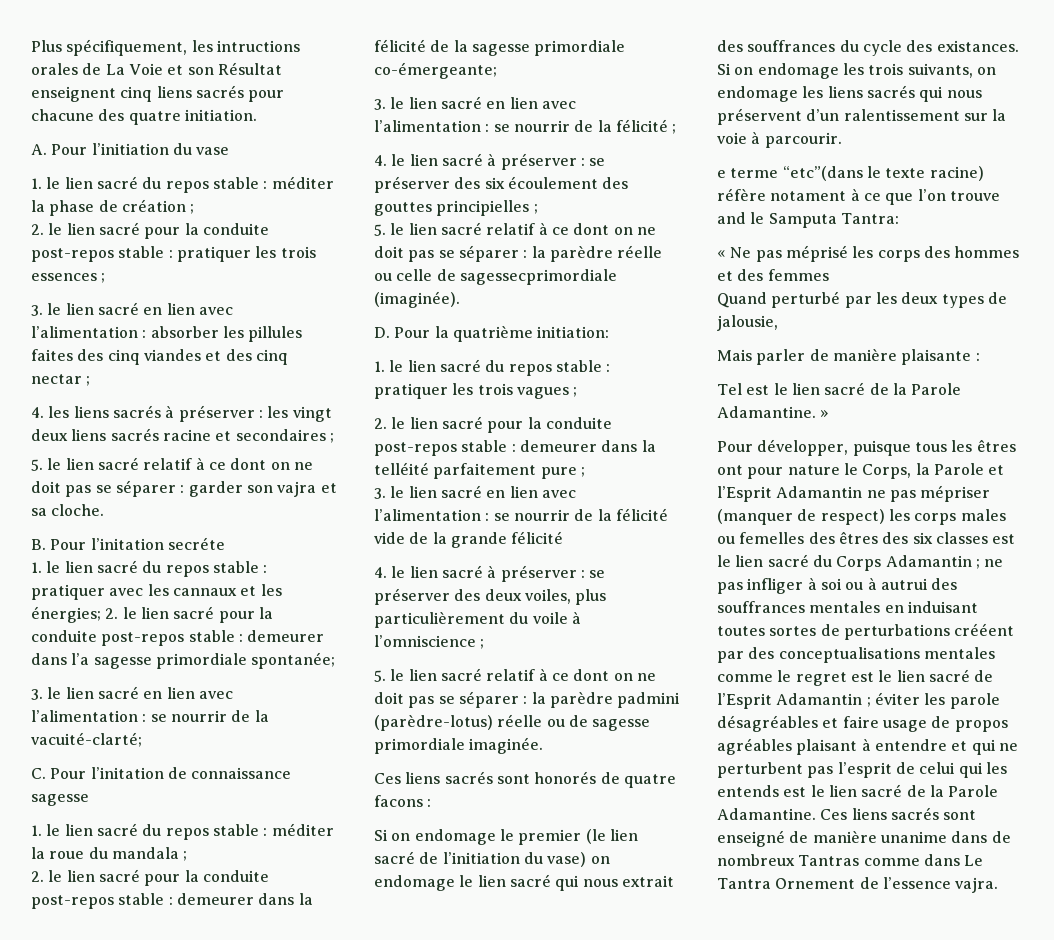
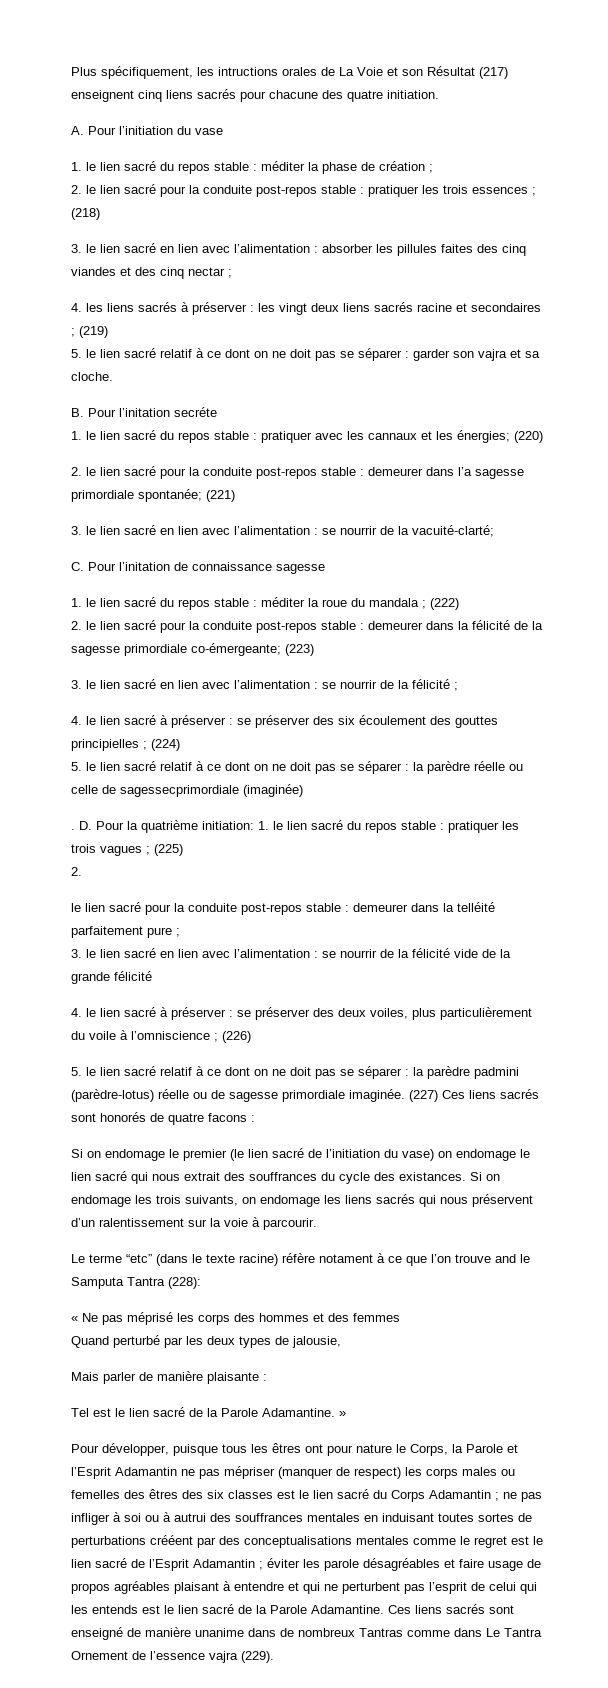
- Plus spécifiquement, les intructions orales de La Voie et son Résultat enseignent cinq liens sacrés pour chacune des quatre initiation.
+ Plus spécifiquement, les intructions orales de La Voie et son Résultat (217) enseignent cinq liens sacrés pour chacune des quatre initiation.
- 2. le lien sacré pour la conduite post-repos stable : pratiquer les trois essences ;
+ 2. le lien sacré pour la conduite post-repos stable : pratiquer les trois essences ; (218)
- 4. les liens sacrés à préserver : les vingt deux liens sacrés racine et secondaires ;
+ 4. les liens sacrés à préserver : les vingt deux liens sacrés racine et secondaires ; (219)
- 1. le lien sacré du repos stable : pratiquer avec les cannaux et les énergies; 2. le lien sacré pour la conduite post-repos stable : demeurer dans l’a sagesse primordiale spontanée;
+ 1. le lien sacré du repos stable : pratiquer avec les cannaux et les énergies; (220)
+ 2. le lien sacré pour la conduite post-repos stable : demeurer dans l’a sagesse primordiale spontanée; (221)
- 1. le lien sacré du repos stable : méditer la roue du mandala ;
+ 1. le lien sacré du repos stable : méditer la roue du mandala ; (222)
- 2. le lien sacré pour la conduite post-repos stable : demeurer dans la félicité de la sagesse primordiale co-émergeante;
+ 2. le lien sacré pour la conduite post-repos stable : demeurer dans la félicité de la sagesse primordiale co-émergeante; (223)
- 4. le lien sacré à préserver : se préserver des six écoulement des gouttes principielles ;
+ 4. le lien sacré à préserver : se préserver des six écoulement des gouttes principielles ; (224)
- 5. le lien sacré relatif à ce dont on ne doit pas se séparer : la parèdre réelle ou celle de sagessecprimordiale (imaginée).
- D. Pour la quatrième initiation:
- 1. le lien sacré du repos stable : pratiquer les trois vagues ;
- 2. le lien sacré pour la conduite post-repos stable : demeurer dans la telléité parfaitement pure ;
+ 5. le lien sacré relatif à ce dont on ne doit pas se séparer : la parèdre réelle ou celle de sagessecprimordiale (imaginée)
+ . D. Pour la quatrième initiation: 1. le lien sacré du repos stable : pratiquer les trois vagues ; (225)
+ 2.
+ le lien sacré pour la conduite post-repos stable : demeurer dans la telléité parfaitement pure ;
- 4. le lien sacré à préserver : se préserver des deux voiles, plus particulièrement du voile à l’omniscience ;
+ 4. le lien sacré à préserver : se préserver des deux voiles, plus particulièrement du voile à l’omniscience ; (226)
- 5. le lien sacré relatif à ce dont on ne doit pas se séparer : la parèdre padmini (parèdre-lotus) réelle ou de sagesse primordiale imaginée.
- Ces liens sacrés sont honorés de quatre facons :
+ 5. le lien sacré relatif à ce dont on ne doit pas se séparer : la parèdre padmini (parèdre-lotus) réelle ou de sagesse primordiale imaginée. (227) Ces liens sacrés sont honorés de quatre facons :
- e terme “etc”(dans le texte racine) réfère notament à ce que l’on trouve and le Samputa Tantra:
+ Le terme “etc” (dans le texte racine) réfère notament à ce que l’on trouve and le Samputa Tantra (228):
- Ces liens sacrés sont enseigné de manière unanime dans de nombreux Tantras comme dans Le Tantra Ornement de l’essence vajra.
+ Ces liens sacrés sont enseigné de manière unanime dans de nombreux Tantras comme dans Le Tantra Ornement de l’essence vajra (229).

